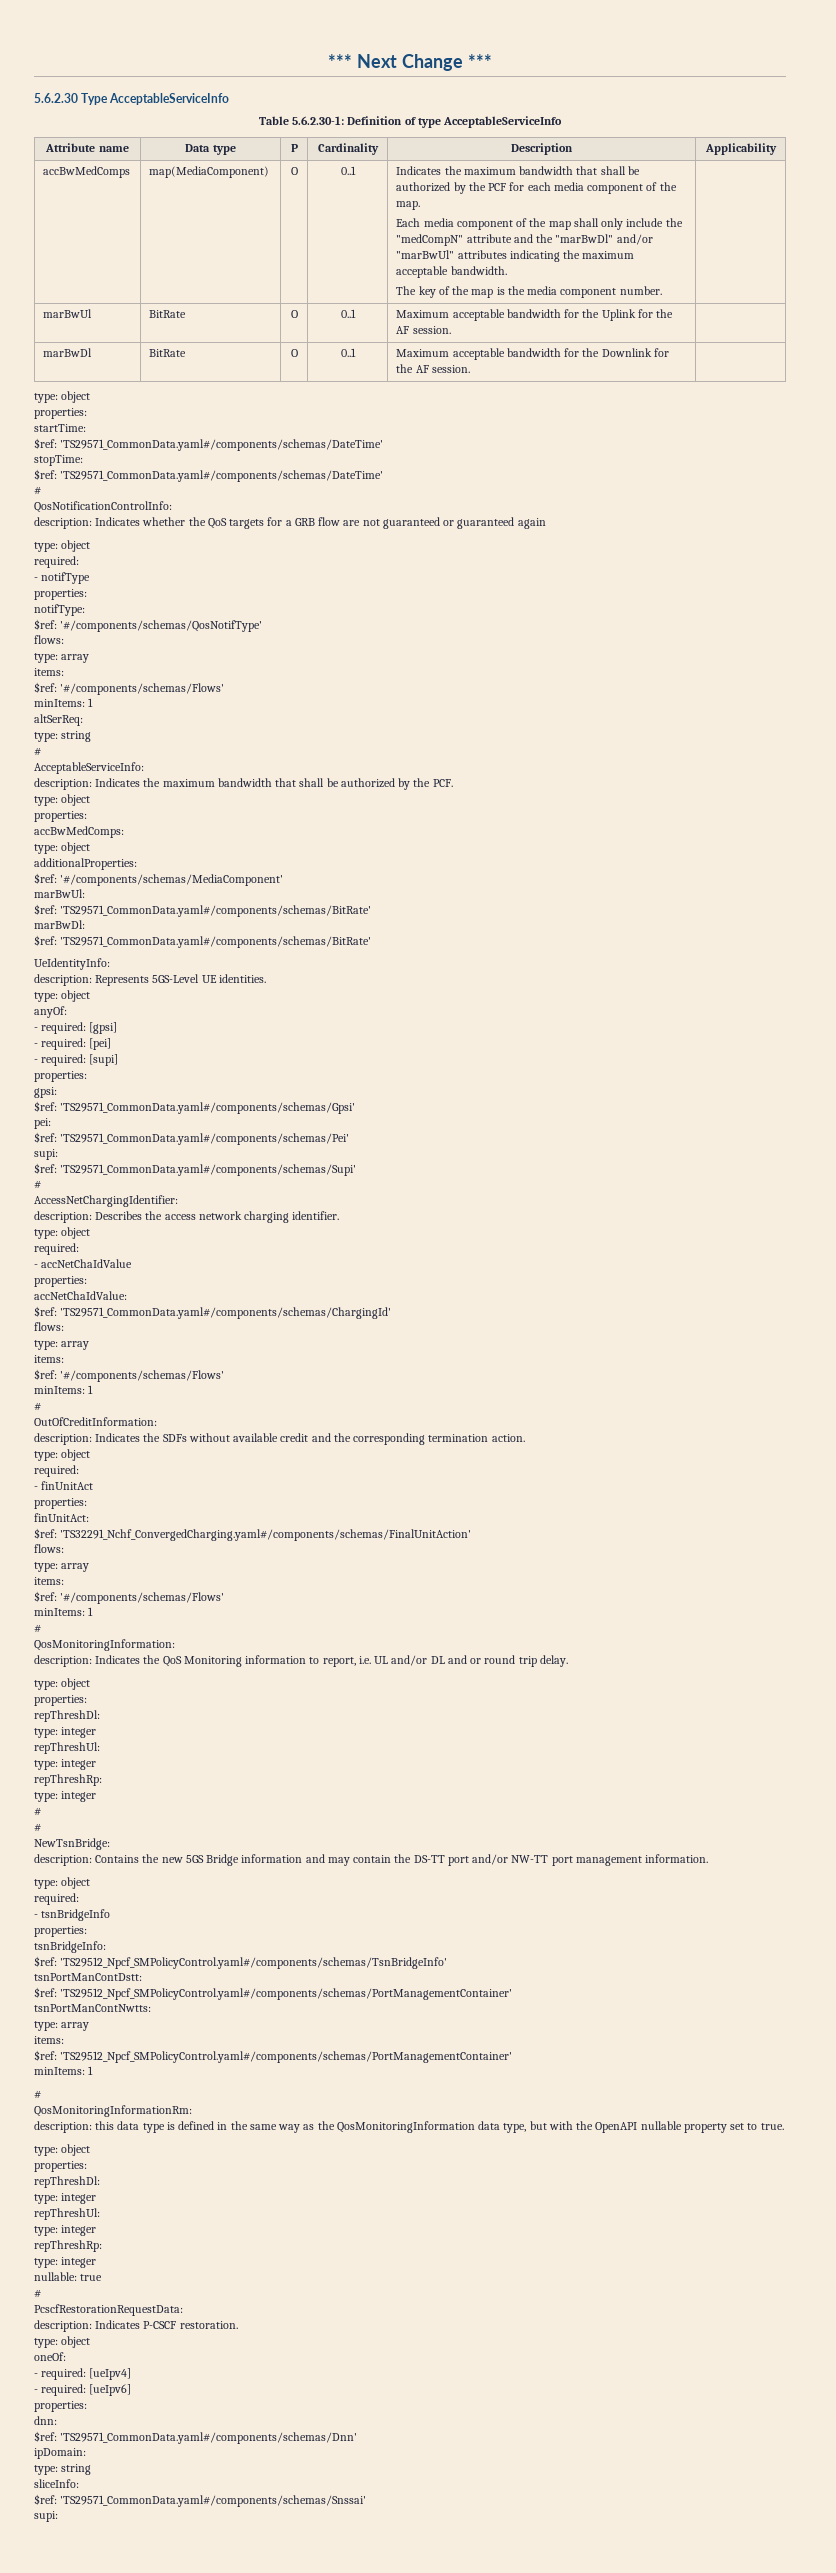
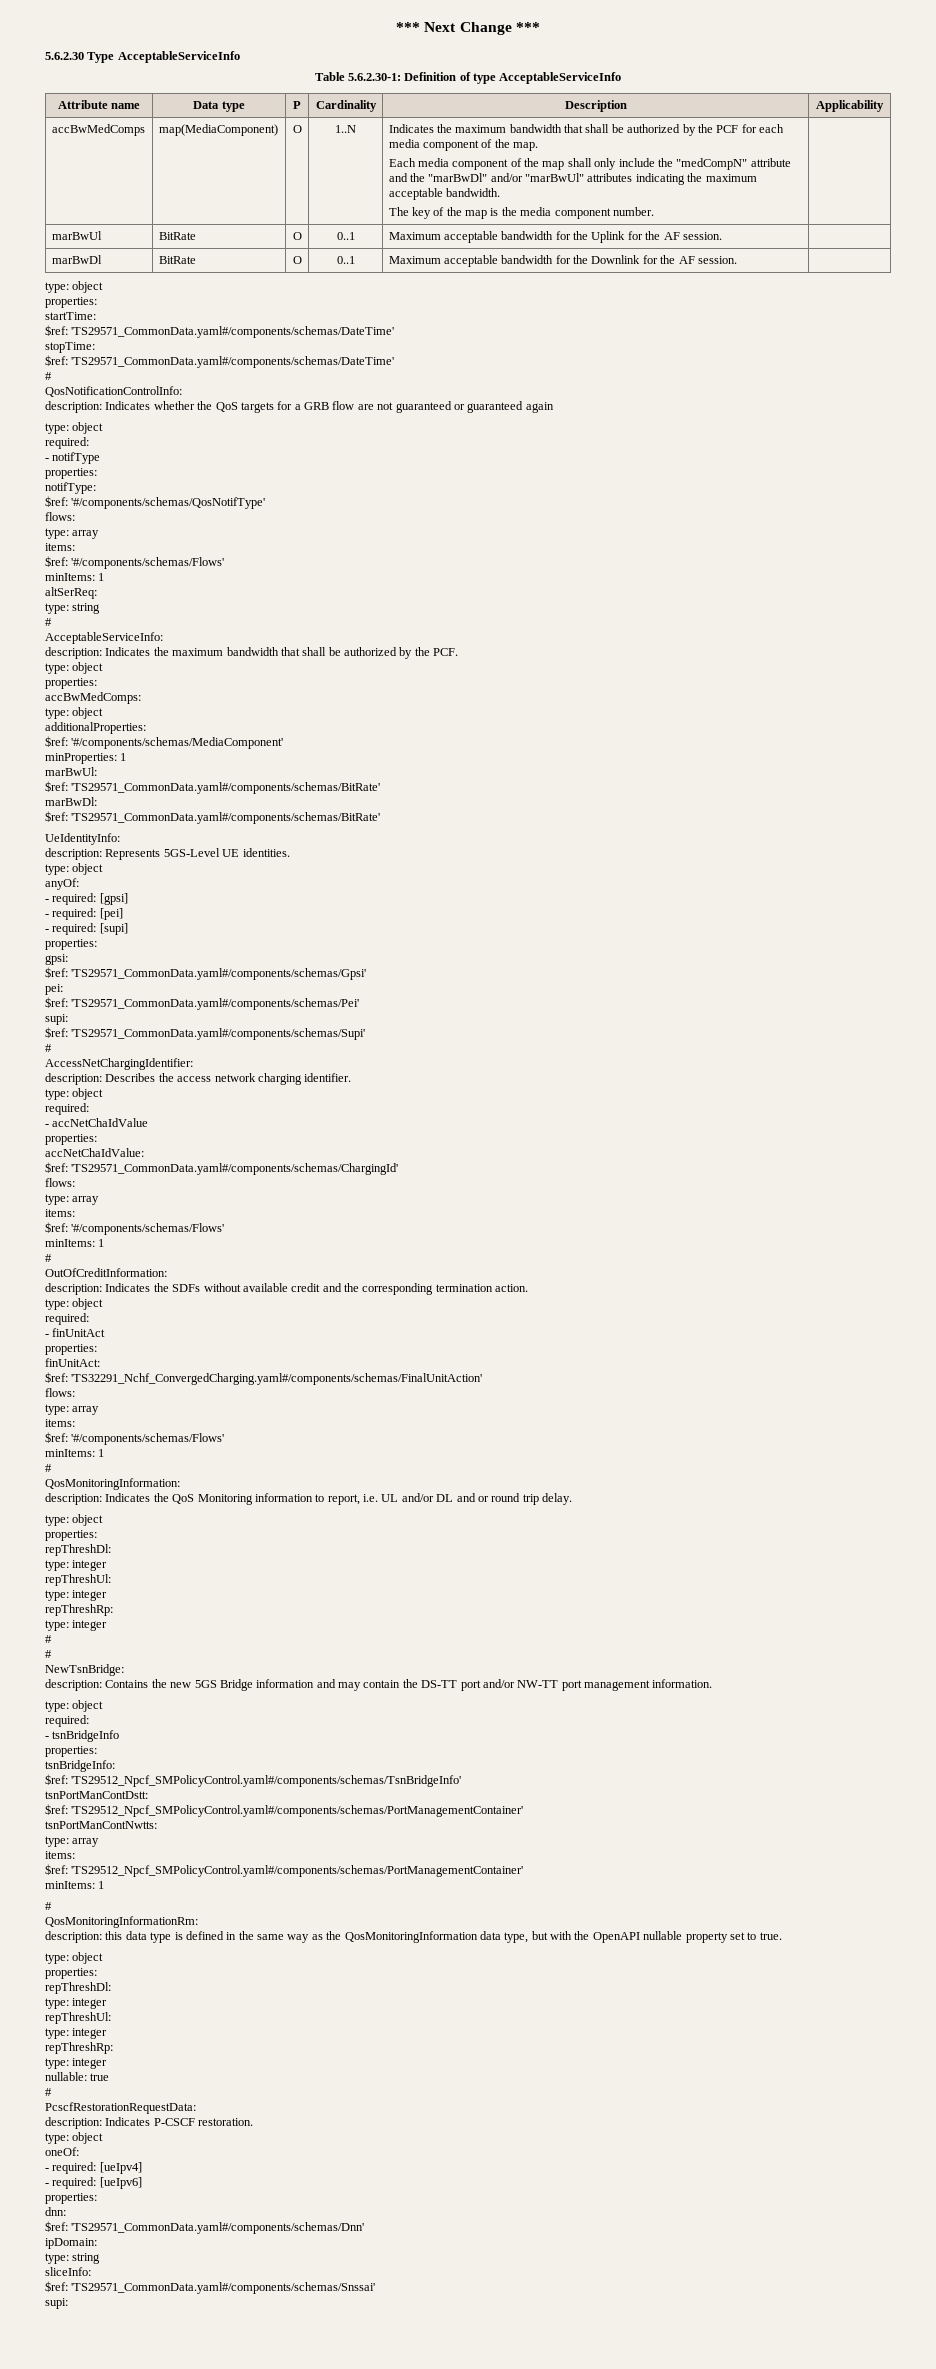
- map(MediaComponent) | O | 0..1
+ map(MediaComponent) | O | 1..N
+ minProperties: 1

